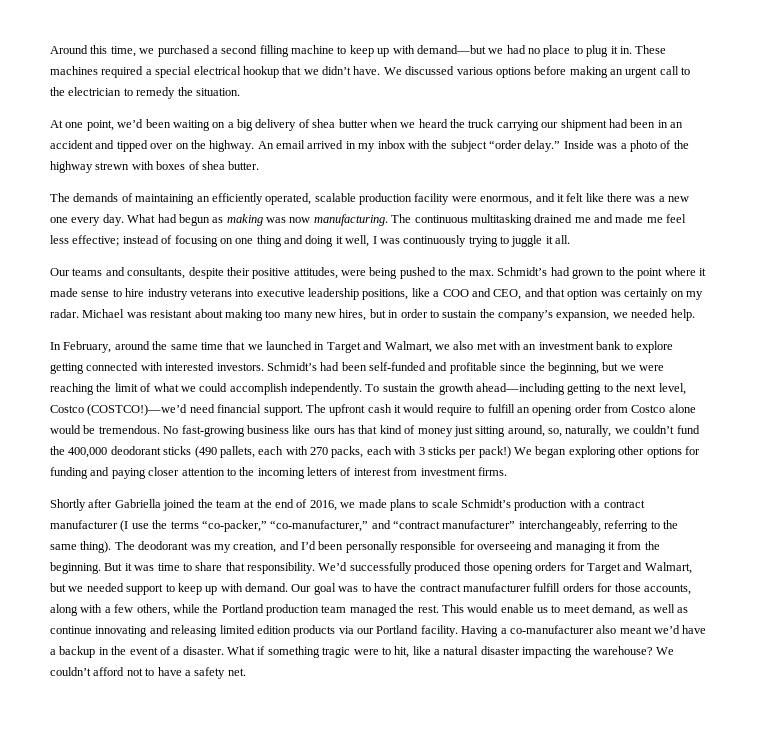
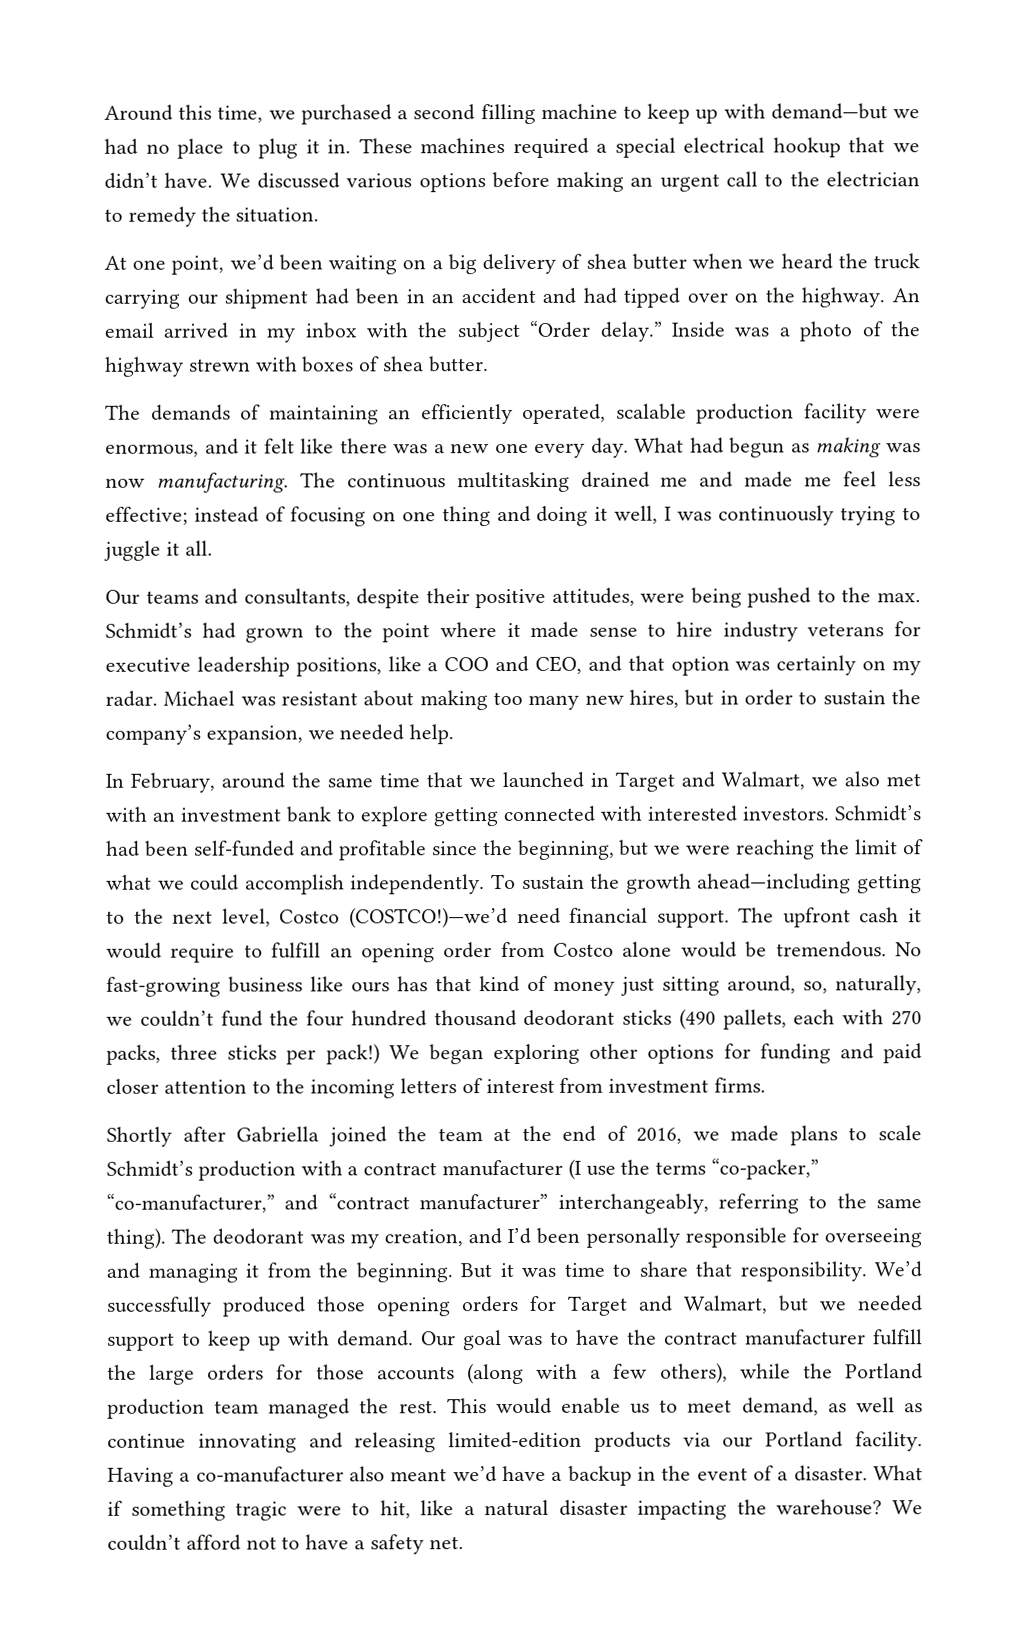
- At one point, we’d been waiting on a big delivery of shea butter when we heard the truck carrying our shipment had been in an accident and tipped over on the highway.
+ At one point, we’d been waiting on a big delivery of shea butter when we heard the truck carrying our shipment had been in an accident and had tipped over on the highway.
- An email arrived in my inbox with the subject “order delay.”
+ An email arrived in my inbox with the subject “Order delay.”
- Our teams and consultants, despite their positive attitudes, were being pushed to the max. Schmidt’s had grown to the point where it made sense to hire industry veterans into executive leadership positions, like a COO and CEO, and that option was certainly on my radar.
+ Our teams and consultants, despite their positive attitudes, were being pushed to the max. Schmidt’s had grown to the point where it made sense to hire industry veterans for executive leadership positions, like a COO and CEO, and that option was certainly on my radar.
- No fast-growing business like ours has that kind of money just sitting around, so, naturally, we couldn’t fund the 400,000 deodorant sticks (490 pallets, each with 270 packs, each with 3 sticks per pack!)
+ No fast-growing business like ours has that kind of money just sitting around, so, naturally, we couldn’t fund the four hundred thousand deodorant sticks (490 pallets, each with 270 packs, three sticks per pack!)
- We began exploring other options for funding and paying closer attention to the incoming letters of interest from investment firms.
+ We began exploring other options for funding and paid closer attention to the incoming letters of interest from investment firms.
- Our goal was to have the contract manufacturer fulfill orders for those accounts, along with a few others, while the Portland production team managed the rest.
+ Our goal was to have the contract manufacturer fulfill the large orders for those accounts (along with a few others), while the Portland production team managed the rest.
- This would enable us to meet demand, as well as continue innovating and releasing limited edition products via our Portland facility.
+ This would enable us to meet demand, as well as continue innovating and releasing limited-edition products via our Portland facility.

